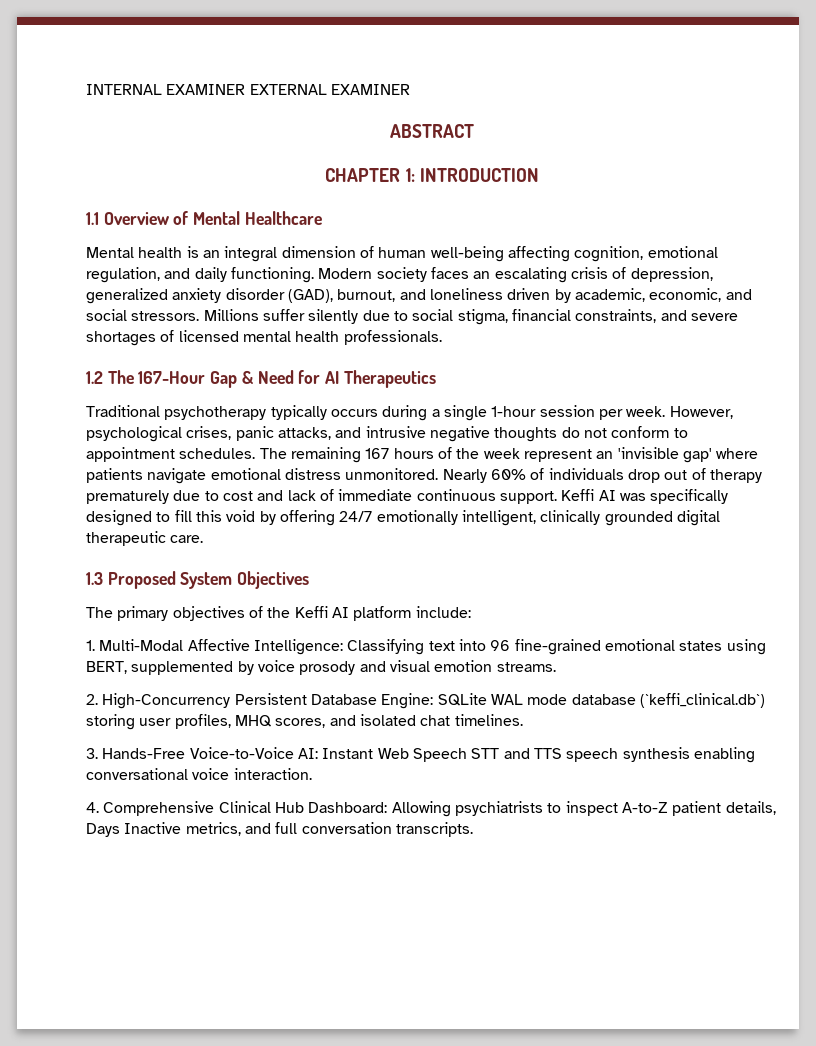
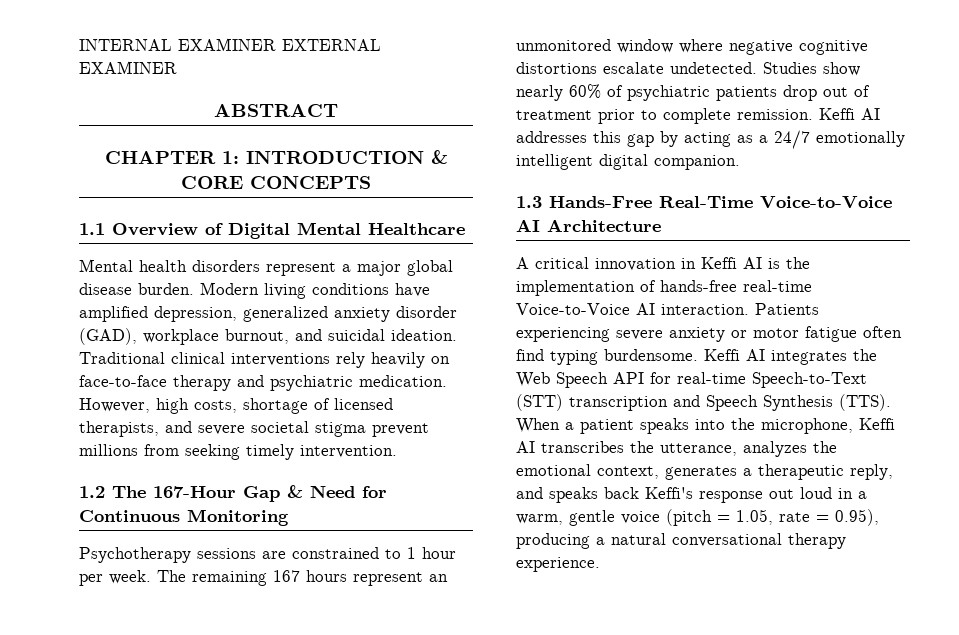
- CHAPTER 1: INTRODUCTION
+ CHAPTER 1: INTRODUCTION & CORE CONCEPTS
- 1.1 Overview of Mental Healthcare
+ 1.1 Overview of Digital Mental Healthcare
- Mental health is an integral dimension of human well-being affecting cognition, emotional regulation, and daily functioning. Modern society faces an escalating crisis of depression, generalized anxiety disorder (GAD), burnout, and loneliness driven by academic, economic, and social stressors. Millions suffer silently due to social stigma, financial constraints, and severe shortages of licensed mental health professionals.
+ Mental health disorders represent a major global disease burden. Modern living conditions have amplified depression, generalized anxiety disorder (GAD), workplace burnout, and suicidal ideation. Traditional clinical interventions rely heavily on face-to-face therapy and psychiatric medication. However, high costs, shortage of licensed therapists, and severe societal stigma prevent millions from seeking timely intervention.
- 1.2 The 167-Hour Gap & Need for AI Therapeutics
- Traditional psychotherapy typically occurs during a single 1-hour session per week. However, psychological crises, panic attacks, and intrusive negative thoughts do not conform to appointment schedules. The remaining 167 hours of the week represent an 'invisible gap' where patients navigate emotional distress unmonitored. Nearly 60% of individuals drop out of therapy prematurely due to cost and lack of immediate continuous support. Keffi AI was specifically designed to fill this void by offering 24/7 emotionally intelligent, clinically grounded digital therapeutic care.
- 1.3 Proposed System Objectives
- The primary objectives of the Keffi AI platform include:
- 1. Multi-Modal Affective Intelligence: Classifying text into 96 fine-grained emotional states using BERT, supplemented by voice prosody and visual emotion streams.
- 2. High-Concurrency Persistent Database Engine: SQLite WAL mode database (`keffi_clinical.db`) storing user profiles, MHQ scores, and isolated chat timelines.
- 3. Hands-Free Voice-to-Voice AI: Instant Web Speech STT and TTS speech synthesis enabling conversational voice interaction.
- 4. Comprehensive Clinical Hub Dashboard: Allowing psychiatrists to inspect A-to-Z patient details, Days Inactive metrics, and full conversation transcripts.
+ 1.2 The 167-Hour Gap & Need for Continuous Monitoring
+ Psychotherapy sessions are constrained to 1 hour per week. The remaining 167 hours represent an unmonitored window where negative cognitive distortions escalate undetected. Studies show nearly 60% of psychiatric patients drop out of treatment prior to complete remission. Keffi AI addresses this gap by acting as a 24/7 emotionally intelligent digital companion.
+ 1.3 Hands-Free Real-Time Voice-to-Voice AI Architecture
+ A critical innovation in Keffi AI is the implementation of hands-free real-time Voice-to-Voice AI interaction. Patients experiencing severe anxiety or motor fatigue often find typing burdensome. Keffi AI integrates the Web Speech API for real-time Speech-to-Text (STT) transcription and Speech Synthesis (TTS). When a patient speaks into the microphone, Keffi AI transcribes the utterance, analyzes the emotional context, generates a therapeutic reply, and speaks back Keffi's response out loud in a warm, gentle voice (pitch = 1.05, rate = 0.95), producing a natural conversational therapy experience.

